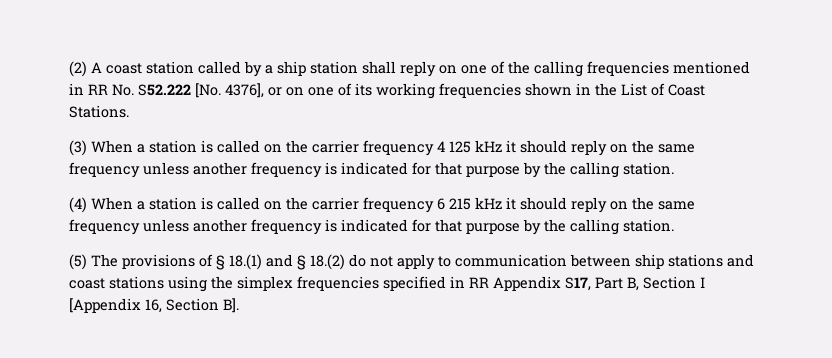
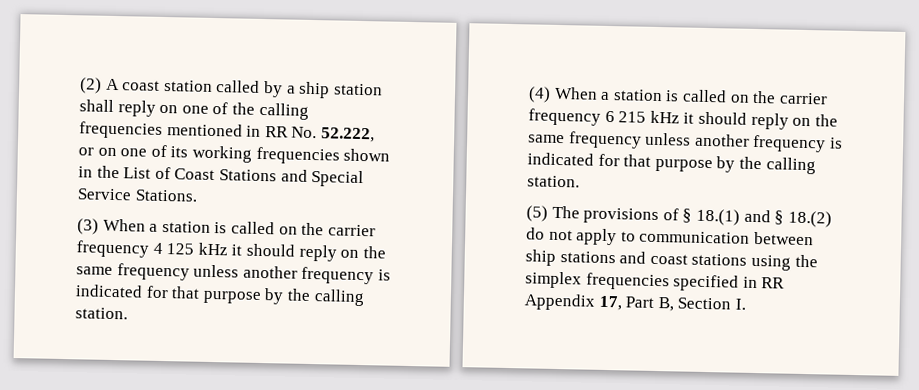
- (2) A coast station called by a ship station shall reply on one of the calling frequencies mentioned in RR No. S52.222 [No. 4376], or on one of its working frequencies shown in the List of Coast Stations.
+ (2) A coast station called by a ship station shall reply on one of the calling frequencies mentioned in RR No. 52.222, or on one of its working frequencies shown in the List of Coast Stations and Special Service Stations.
- (5) The provisions of § 18.(1) and § 18.(2) do not apply to communication between ship stations and coast stations using the simplex frequencies specified in RR Appendix S17, Part B, Section I [Appendix 16, Section B].
+ (5) The provisions of § 18.(1) and § 18.(2) do not apply to communication between ship stations and coast stations using the simplex frequencies specified in RR Appendix 17, Part B, Section I.

